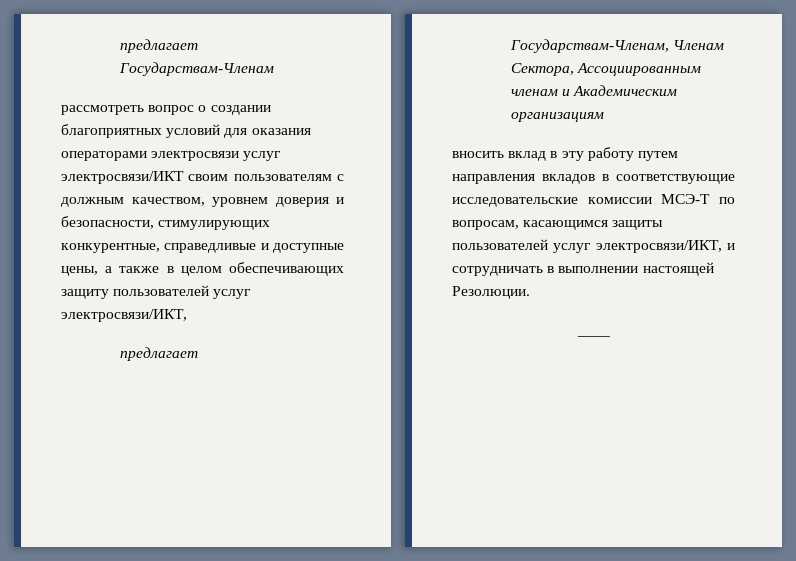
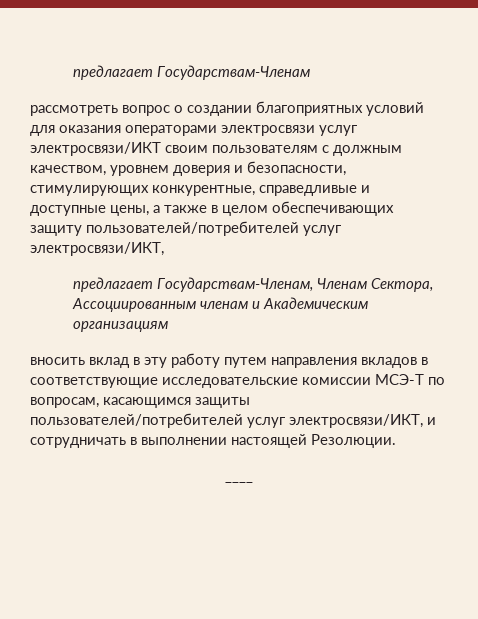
- рассмотреть вопрос о создании благоприятных условий для оказания операторами электросвязи услуг электросвязи/ИКТ своим пользователям с должным качеством, уровнем доверия и безопасности, стимулирующих конкурентные, справедливые и доступные цены, а также в целом обеспечивающих защиту пользователей услуг электросвязи/ИКТ,
+ рассмотреть вопрос о создании благоприятных условий для оказания операторами электросвязи услуг электросвязи/ИКТ своим пользователям с должным качеством, уровнем доверия и безопасности, стимулирующих конкурентные, справедливые и доступные цены, а также в целом обеспечивающих защиту пользователей/потребителей услуг электросвязи/ИКТ,
- вносить вклад в эту работу путем направления вкладов в соответствующие исследовательские комиссии МСЭ-Т по вопросам, касающимся защиты пользователей услуг электросвязи/ИКТ, и сотрудничать в выполнении настоящей Резолюции.
+ вносить вклад в эту работу путем направления вкладов в соответствующие исследовательские комиссии МСЭ-Т по вопросам, касающимся защиты пользователей/потребителей услуг электросвязи/ИКТ, и сотрудничать в выполнении настоящей Резолюции.

